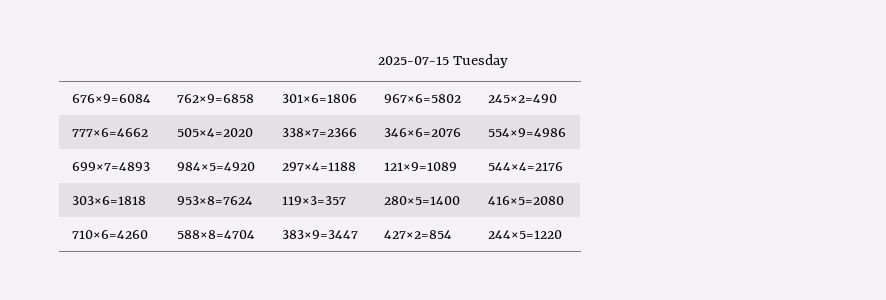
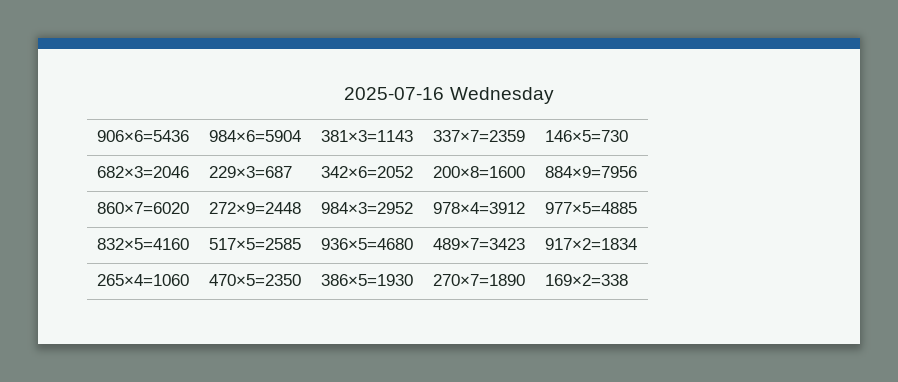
- 2025-07-15 Tuesday
- 676×9=6084 | 762×9=6858 | 301×6=1806 | 967×6=5802 | 245×2=490
- 777×6=4662 | 505×4=2020 | 338×7=2366 | 346×6=2076 | 554×9=4986
- 699×7=4893 | 984×5=4920 | 297×4=1188 | 121×9=1089 | 544×4=2176
- 303×6=1818 | 953×8=7624 | 119×3=357 | 280×5=1400 | 416×5=2080
- 710×6=4260 | 588×8=4704 | 383×9=3447 | 427×2=854 | 244×5=1220
+ 2025-07-16 Wednesday
+ 906×6=5436 | 984×6=5904 | 381×3=1143 | 337×7=2359 | 146×5=730
+ 682×3=2046 | 229×3=687 | 342×6=2052 | 200×8=1600 | 884×9=7956
+ 860×7=6020 | 272×9=2448 | 984×3=2952 | 978×4=3912 | 977×5=4885
+ 832×5=4160 | 517×5=2585 | 936×5=4680 | 489×7=3423 | 917×2=1834
+ 265×4=1060 | 470×5=2350 | 386×5=1930 | 270×7=1890 | 169×2=338

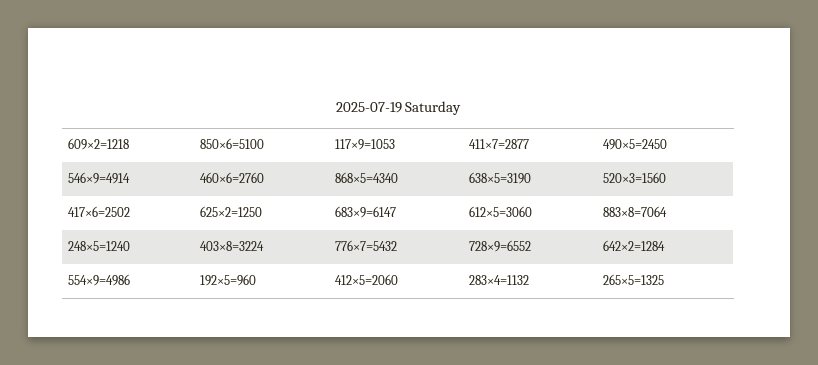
- 2025-07-16 Wednesday
- 906×6=5436 | 984×6=5904 | 381×3=1143 | 337×7=2359 | 146×5=730
- 682×3=2046 | 229×3=687 | 342×6=2052 | 200×8=1600 | 884×9=7956
- 860×7=6020 | 272×9=2448 | 984×3=2952 | 978×4=3912 | 977×5=4885
- 832×5=4160 | 517×5=2585 | 936×5=4680 | 489×7=3423 | 917×2=1834
- 265×4=1060 | 470×5=2350 | 386×5=1930 | 270×7=1890 | 169×2=338
+ 2025-07-19 Saturday
+ 609×2=1218 | 850×6=5100 | 117×9=1053 | 411×7=2877 | 490×5=2450
+ 546×9=4914 | 460×6=2760 | 868×5=4340 | 638×5=3190 | 520×3=1560
+ 417×6=2502 | 625×2=1250 | 683×9=6147 | 612×5=3060 | 883×8=7064
+ 248×5=1240 | 403×8=3224 | 776×7=5432 | 728×9=6552 | 642×2=1284
+ 554×9=4986 | 192×5=960 | 412×5=2060 | 283×4=1132 | 265×5=1325

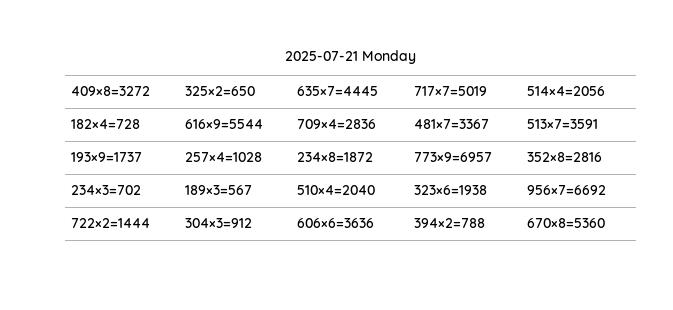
- 2025-07-19 Saturday
- 609×2=1218 | 850×6=5100 | 117×9=1053 | 411×7=2877 | 490×5=2450
- 546×9=4914 | 460×6=2760 | 868×5=4340 | 638×5=3190 | 520×3=1560
- 417×6=2502 | 625×2=1250 | 683×9=6147 | 612×5=3060 | 883×8=7064
- 248×5=1240 | 403×8=3224 | 776×7=5432 | 728×9=6552 | 642×2=1284
- 554×9=4986 | 192×5=960 | 412×5=2060 | 283×4=1132 | 265×5=1325
+ 2025-07-21 Monday
+ 409×8=3272 | 325×2=650 | 635×7=4445 | 717×7=5019 | 514×4=2056
+ 182×4=728 | 616×9=5544 | 709×4=2836 | 481×7=3367 | 513×7=3591
+ 193×9=1737 | 257×4=1028 | 234×8=1872 | 773×9=6957 | 352×8=2816
+ 234×3=702 | 189×3=567 | 510×4=2040 | 323×6=1938 | 956×7=6692
+ 722×2=1444 | 304×3=912 | 606×6=3636 | 394×2=788 | 670×8=5360

